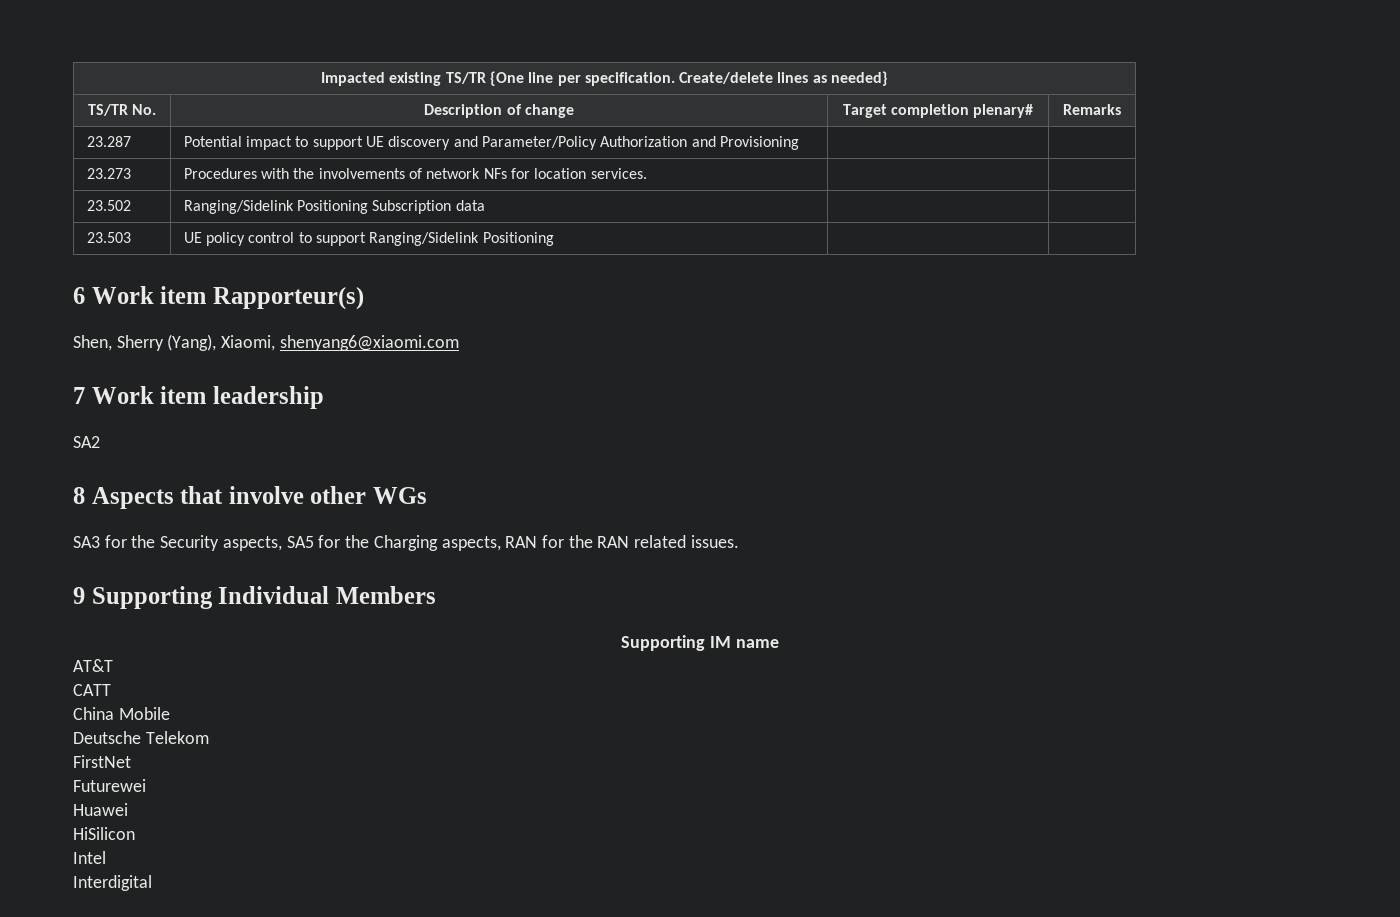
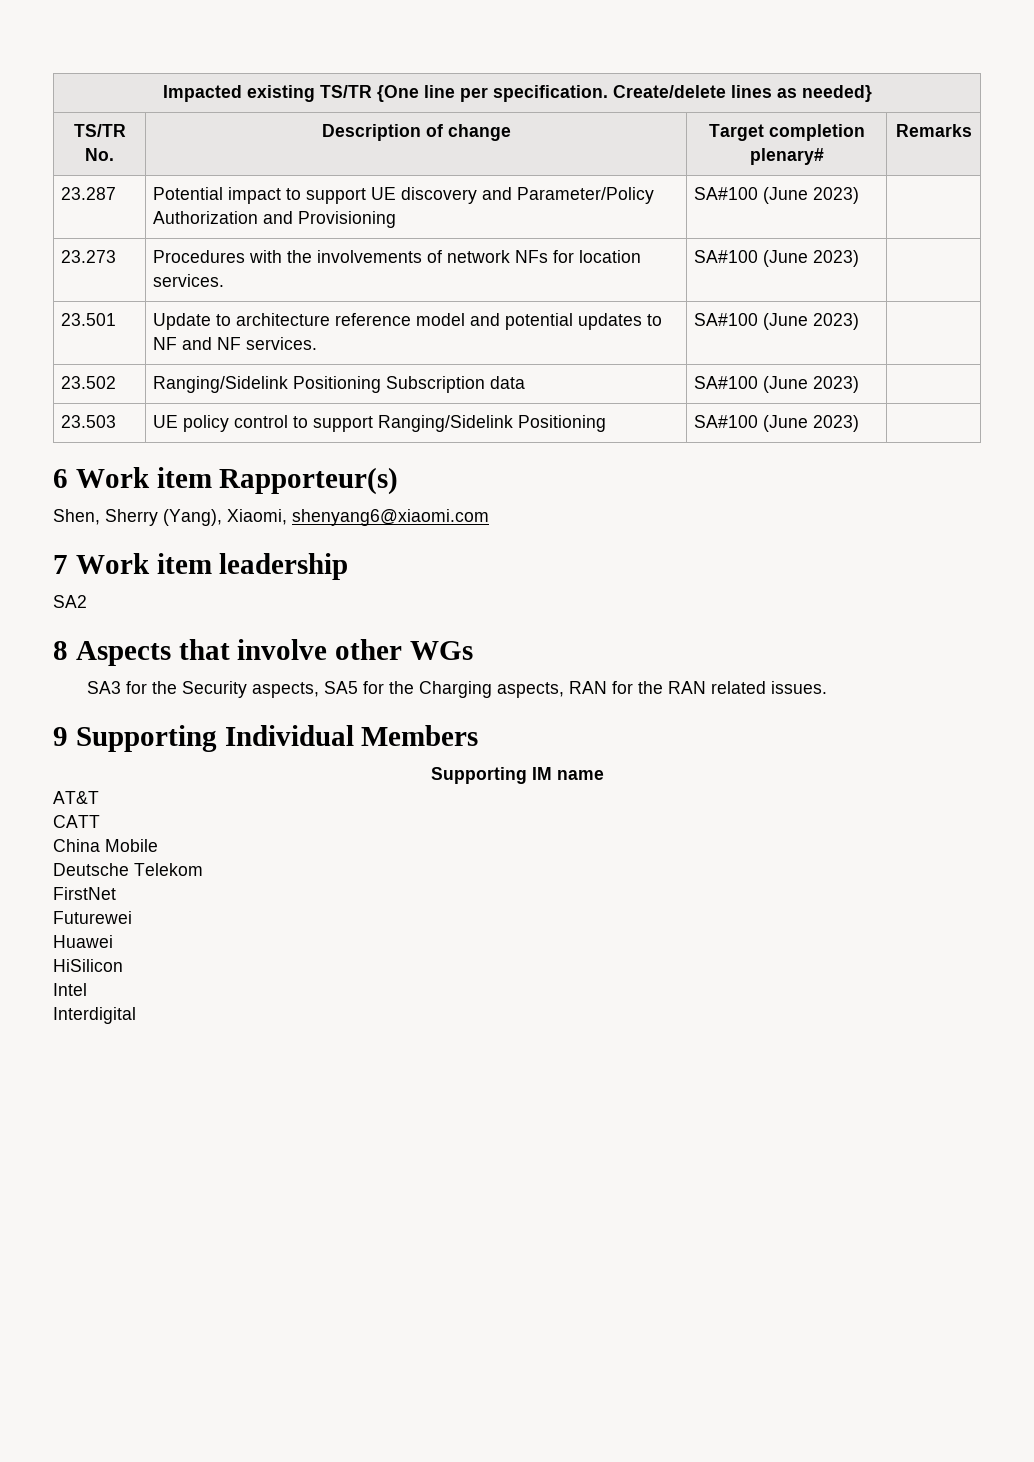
- 23.287 | Potential impact to support UE discovery and Parameter/Policy Authorization and Provisioning | |
+ 23.287 | Potential impact to support UE discovery and Parameter/Policy Authorization and Provisioning | SA#100 (June 2023) |
- 23.273 | Procedures with the involvements of network NFs for location services. | |
+ 23.273 | Procedures with the involvements of network NFs for location services. | SA#100 (June 2023) |
+ 23.501 | Update to architecture reference model and potential updates to NF and NF services. | SA#100 (June 2023) |
- 23.502 | Ranging/Sidelink Positioning Subscription data | |
+ 23.502 | Ranging/Sidelink Positioning Subscription data | SA#100 (June 2023) |
- 23.503 | UE policy control to support Ranging/Sidelink Positioning | |
+ 23.503 | UE policy control to support Ranging/Sidelink Positioning | SA#100 (June 2023) |

